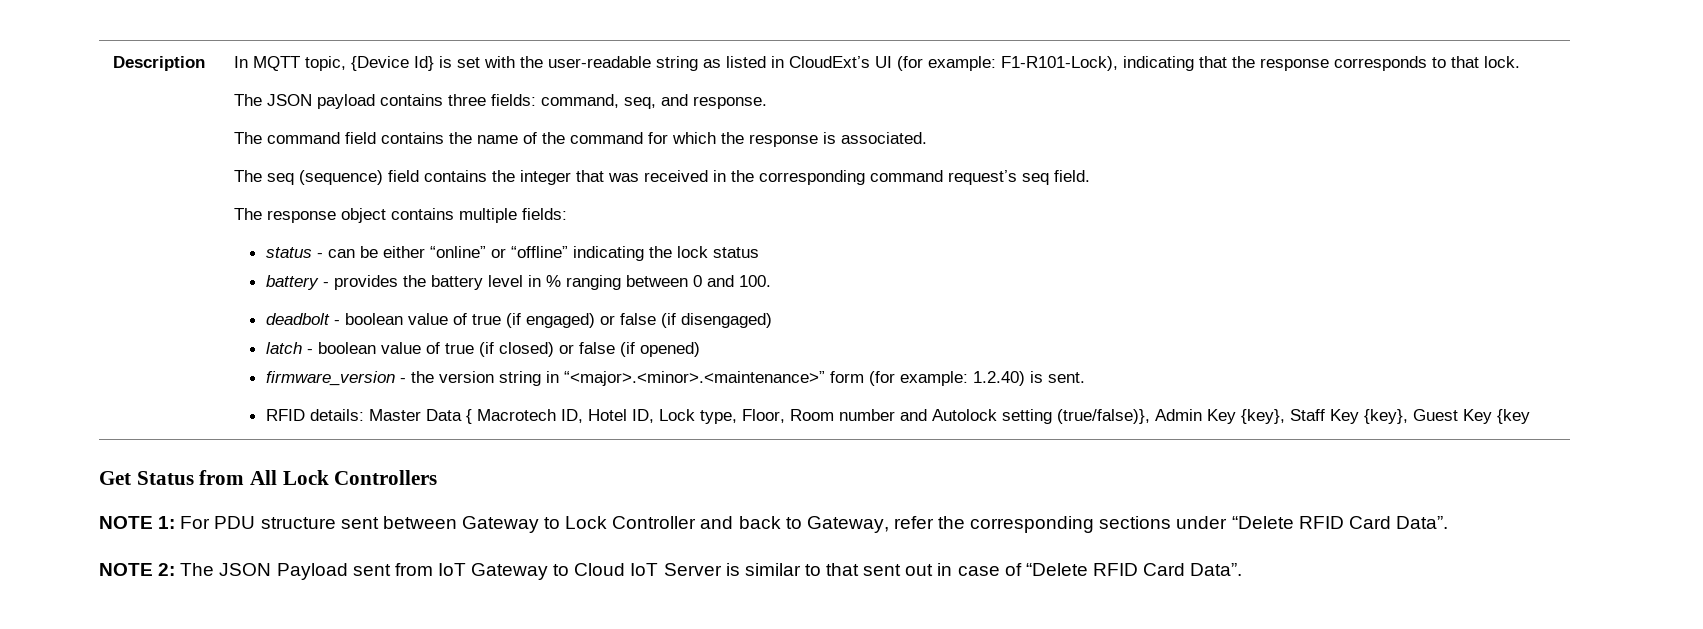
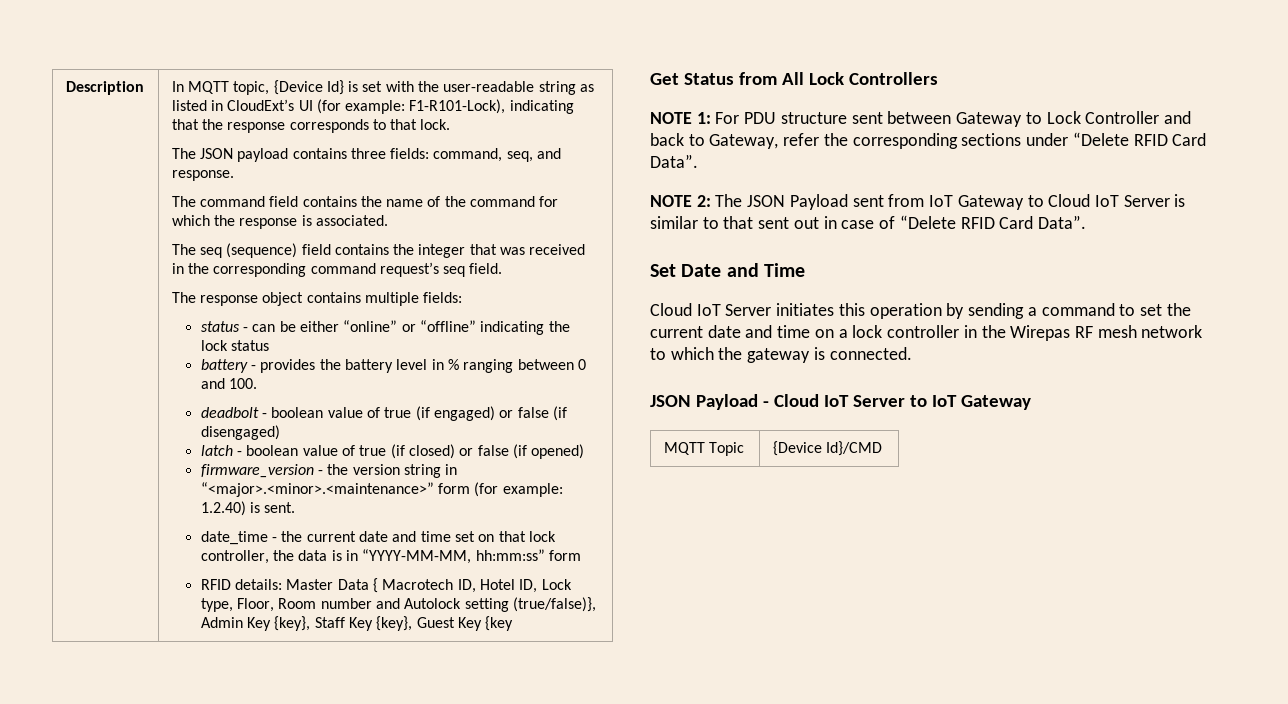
+ date_time - the current date and time set on that lock controller, the data is in “YYYY-MM-MM, hh:mm:ss” form
+ Set Date and Time
+ Cloud IoT Server initiates this operation by sending a command to set the current date and time on a lock controller in the Wirepas RF mesh network to which the gateway is connected.
+ JSON Payload - Cloud IoT Server to IoT Gateway
+ MQTT Topic | {Device Id}/CMD

